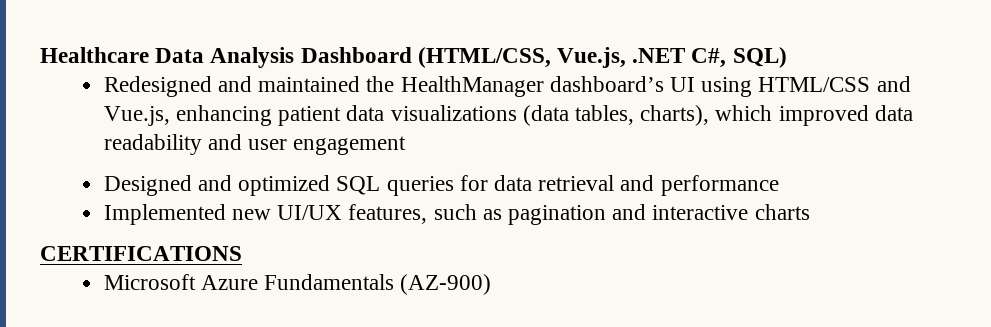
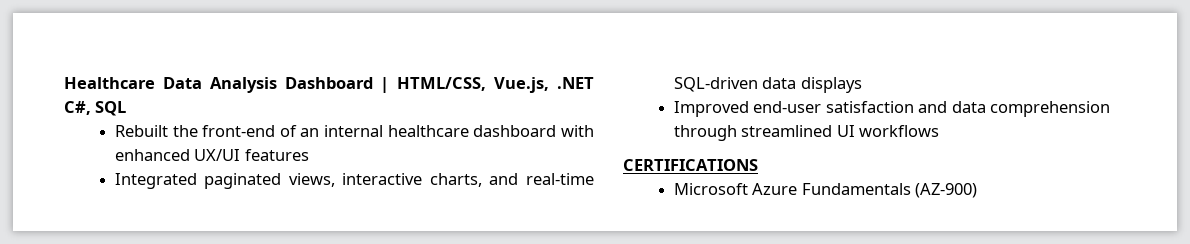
- Healthcare Data Analysis Dashboard (HTML/CSS, Vue.js, .NET C#, SQL)
- Redesigned and maintained the HealthManager dashboard’s UI using HTML/CSS and Vue.js, enhancing patient data visualizations (data tables, charts), which improved data readability and user engagement
- Designed and optimized SQL queries for data retrieval and performance
- Implemented new UI/UX features, such as pagination and interactive charts
+ Healthcare Data Analysis Dashboard | HTML/CSS, Vue.js, .NET C#, SQL
+ Rebuilt the front-end of an internal healthcare dashboard with enhanced UX/UI features
+ Integrated paginated views, interactive charts, and real-time SQL-driven data displays
+ Improved end-user satisfaction and data comprehension through streamlined UI workflows

